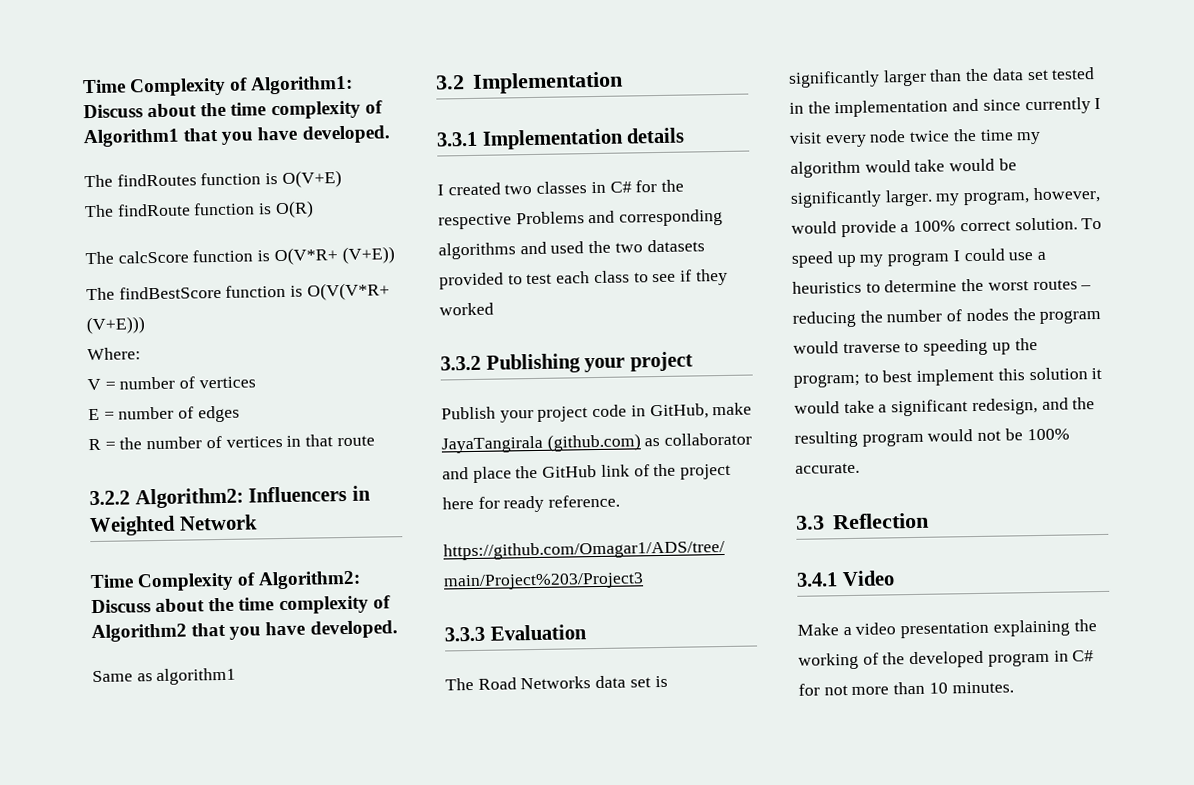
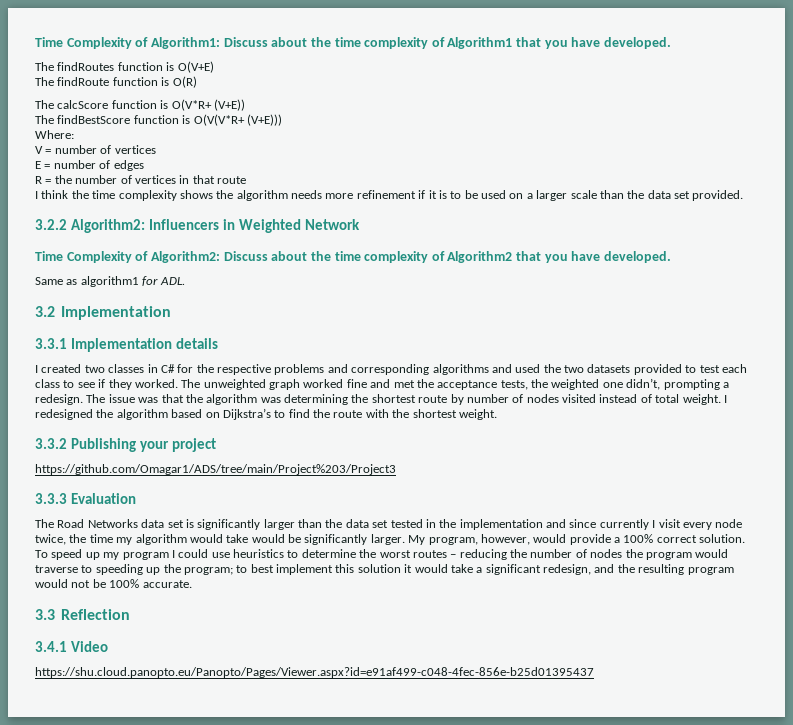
+ I think the time complexity shows the algorithm needs more refinement if it is to be used on a larger scale than the data set provided.
- Same as algorithm1
+ Same as algorithm1 for ADL.
- I created two classes in C# for the respective Problems and corresponding algorithms and used the two datasets provided to test each class to see if they worked
+ I created two classes in C# for the respective problems and corresponding algorithms and used the two datasets provided to test each class to see if they worked. The unweighted graph worked fine and met the acceptance tests, the weighted one didn’t, prompting a redesign. The issue was that the algorithm was determining the shortest route by number of nodes visited instead of total weight. I redesigned the algorithm based on Dijkstra’s to find the route with the shortest weight.
  3.3.2 Publishing your project
- Publish your project code in GitHub, make JayaTangirala (github.com) as collaborator and place the GitHub link of the project here for ready reference.
- The Road Networks data set is significantly larger than the data set tested in the implementation and since currently I visit every node twice the time my algorithm would take would be significantly larger. my program, however, would provide a 100% correct solution.
+ The Road Networks data set is significantly larger than the data set tested in the implementation and since currently I visit every node twice, the time my algorithm would take would be significantly larger. My program, however, would provide a 100% correct solution.
- To speed up my program I could use a heuristics to determine the worst routes – reducing the number of nodes the program would traverse to speeding up the program; to best implement this solution it would take a significant redesign, and the resulting program would not be 100% accurate.
+ To speed up my program I could use heuristics to determine the worst routes – reducing the number of nodes the program would traverse to speeding up the program; to best implement this solution it would take a significant redesign, and the resulting program would not be 100% accurate.
- Make a video presentation explaining the working of the developed program in C# for not more than 10 minutes.
+ https://shu.cloud.panopto.eu/Panopto/Pages/Viewer.aspx?id=e91af499-c048-4fec-856e-b25d01395437

